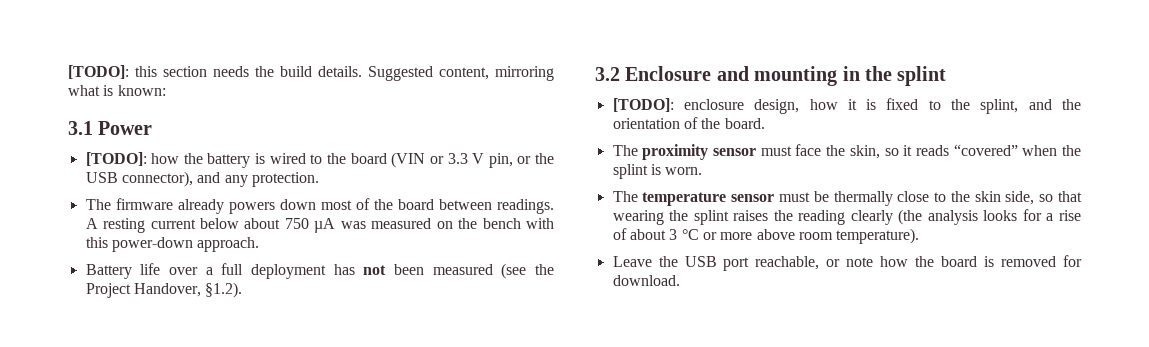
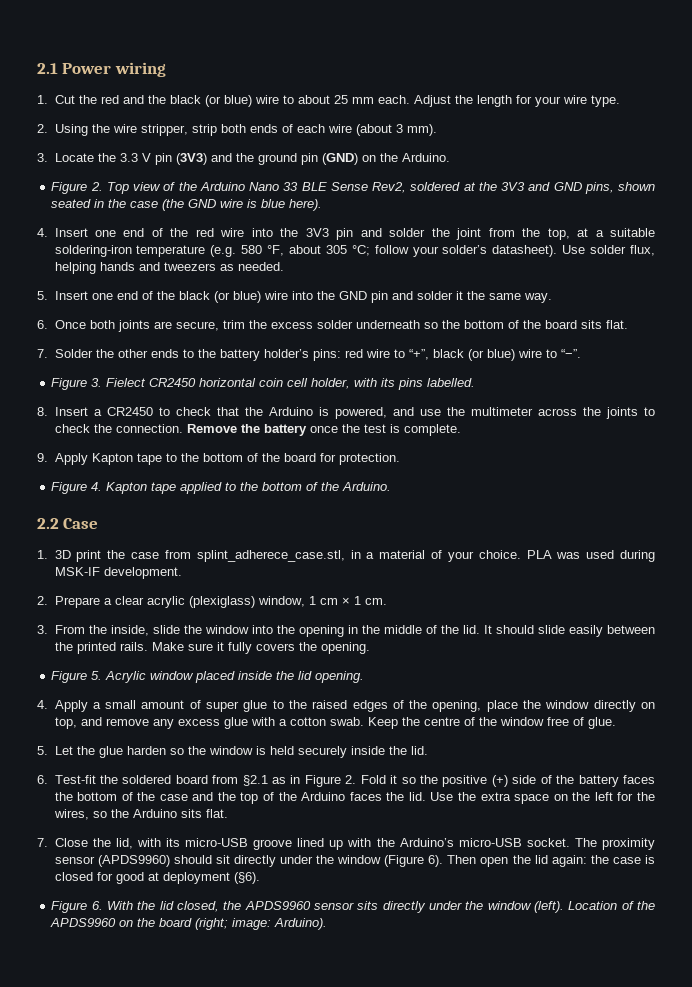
- [TODO]: this section needs the build details. Suggested content, mirroring what is known:
- 3.1 Power
- [TODO]: how the battery is wired to the board (VIN or 3.3 V pin, or the USB connector), and any protection.
- The firmware already powers down most of the board between readings. A resting current below about 750 µA was measured on the bench with this power-down approach.
- Battery life over a full deployment has not been measured (see the Project Handover, §1.2).
- 3.2 Enclosure and mounting in the splint
- [TODO]: enclosure design, how it is fixed to the splint, and the orientation of the board.
- The proximity sensor must face the skin, so it reads “covered” when the splint is worn.
- The temperature sensor must be thermally close to the skin side, so that wearing the splint raises the reading clearly (the analysis looks for a rise of about 3 °C or more above room temperature).
- Leave the USB port reachable, or note how the board is removed for download.
+ 2.1 Power wiring
+ 1. Cut the red and the black (or blue) wire to about 25 mm each. Adjust the length for your wire type.
+ 2. Using the wire stripper, strip both ends of each wire (about 3 mm).
+ 3. Locate the 3.3 V pin (3V3) and the ground pin (GND) on the Arduino.
+ Figure 2. Top view of the Arduino Nano 33 BLE Sense Rev2, soldered at the 3V3 and GND pins, shown seated in the case (the GND wire is blue here).
+ 4. Insert one end of the red wire into the 3V3 pin and solder the joint from the top, at a suitable soldering-iron temperature (e.g. 580 °F, about 305 °C; follow your solder’s datasheet). Use solder flux, helping hands and tweezers as needed.
+ 5. Insert one end of the black (or blue) wire into the GND pin and solder it the same way.
+ 6. Once both joints are secure, trim the excess solder underneath so the bottom of the board sits flat.
+ 7. Solder the other ends to the battery holder’s pins: red wire to “+”, black (or blue) wire to “−”.
+ Figure 3. Fielect CR2450 horizontal coin cell holder, with its pins labelled.
+ 8. Insert a CR2450 to check that the Arduino is powered, and use the multimeter across the joints to check the connection. Remove the battery once the test is complete.
+ 9. Apply Kapton tape to the bottom of the board for protection.
+ Figure 4. Kapton tape applied to the bottom of the Arduino.
+ 2.2 Case
+ 1. 3D print the case from splint_adherece_case.stl, in a material of your choice. PLA was used during MSK-IF development.
+ 2. Prepare a clear acrylic (plexiglass) window, 1 cm × 1 cm.
+ 3. From the inside, slide the window into the opening in the middle of the lid. It should slide easily between the printed rails. Make sure it fully covers the opening.
+ Figure 5. Acrylic window placed inside the lid opening.
+ 4. Apply a small amount of super glue to the raised edges of the opening, place the window directly on top, and remove any excess glue with a cotton swab. Keep the centre of the window free of glue.
+ 5. Let the glue harden so the window is held securely inside the lid.
+ 6. Test-fit the soldered board from §2.1 as in Figure 2. Fold it so the positive (+) side of the battery faces the bottom of the case and the top of the Arduino faces the lid. Use the extra space on the left for the wires, so the Arduino sits flat.
+ 7. Close the lid, with its micro-USB groove lined up with the Arduino’s micro-USB socket. The proximity sensor (APDS9960) should sit directly under the window (Figure 6). Then open the lid again: the case is closed for good at deployment (§6).
+ Figure 6. With the lid closed, the APDS9960 sensor sits directly under the window (left). Location of the APDS9960 on the board (right; image: Arduino).

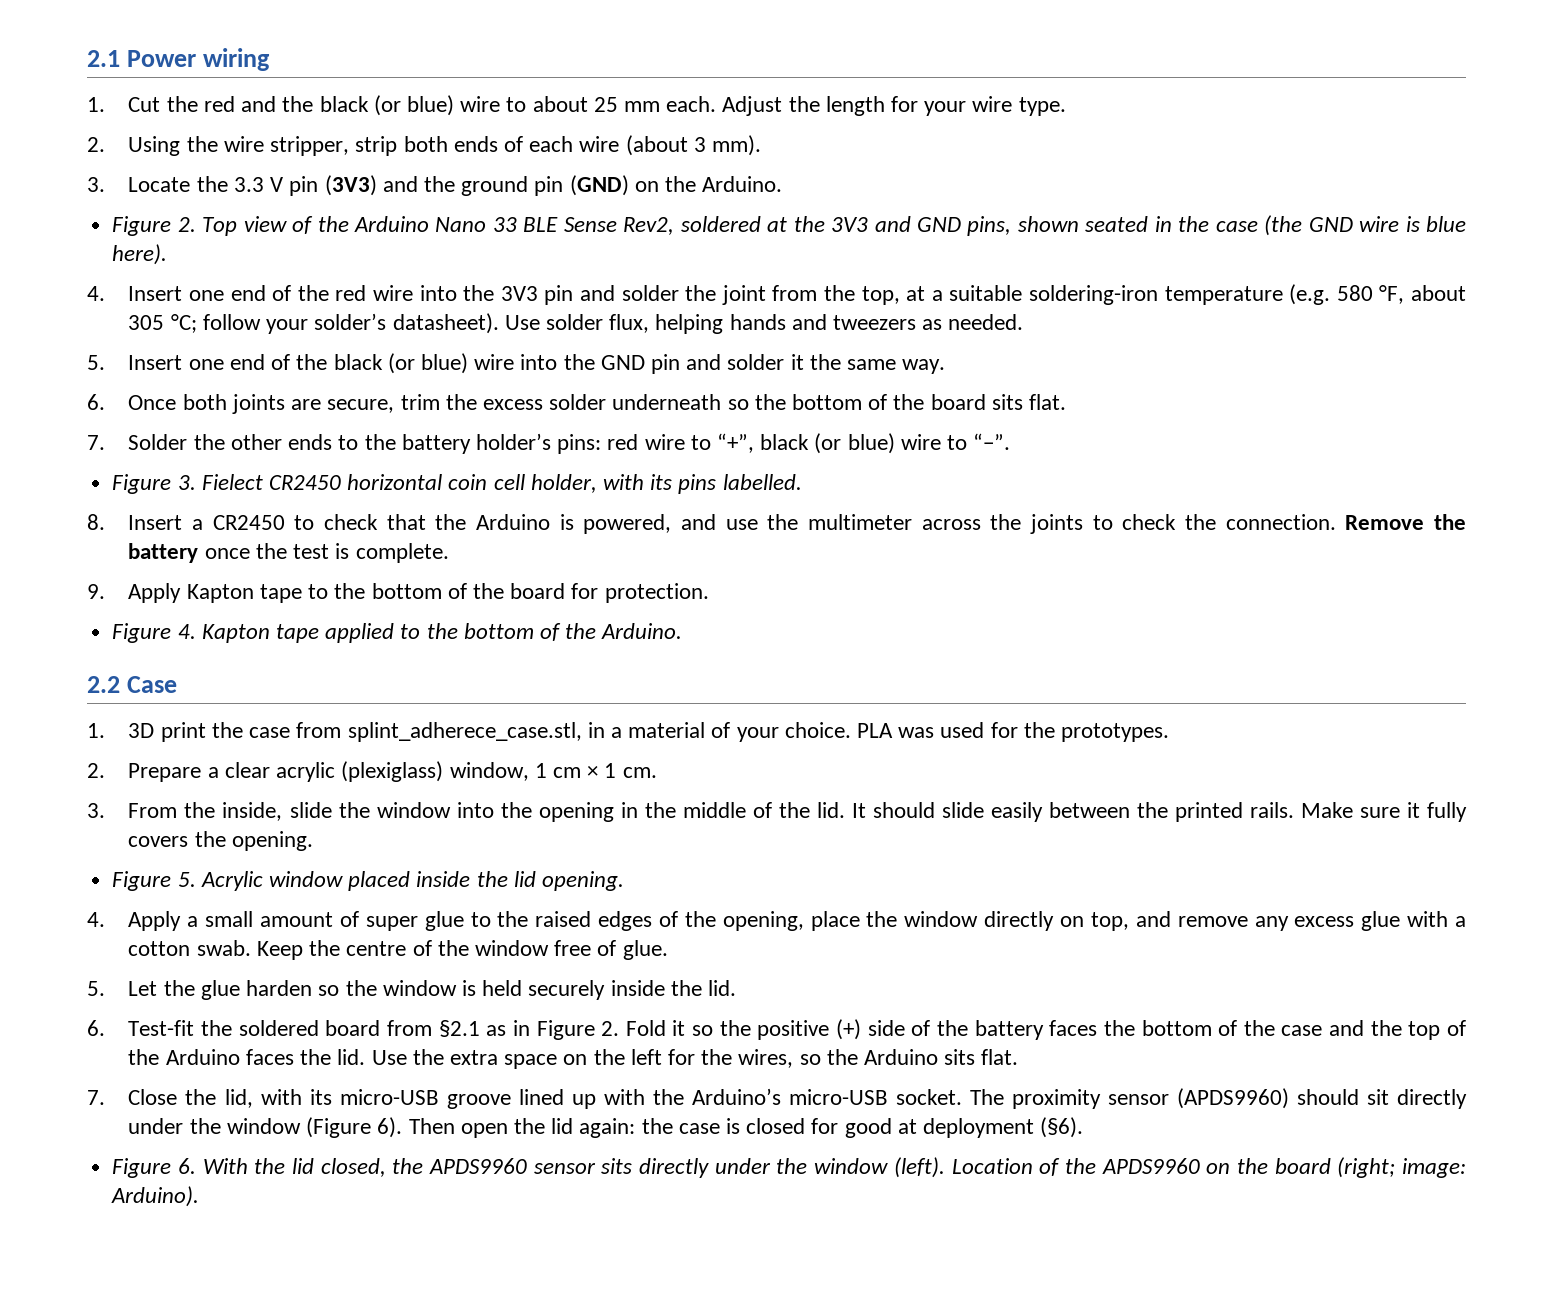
- PLA was used during MSK-IF development.
+ PLA was used for the prototypes.

